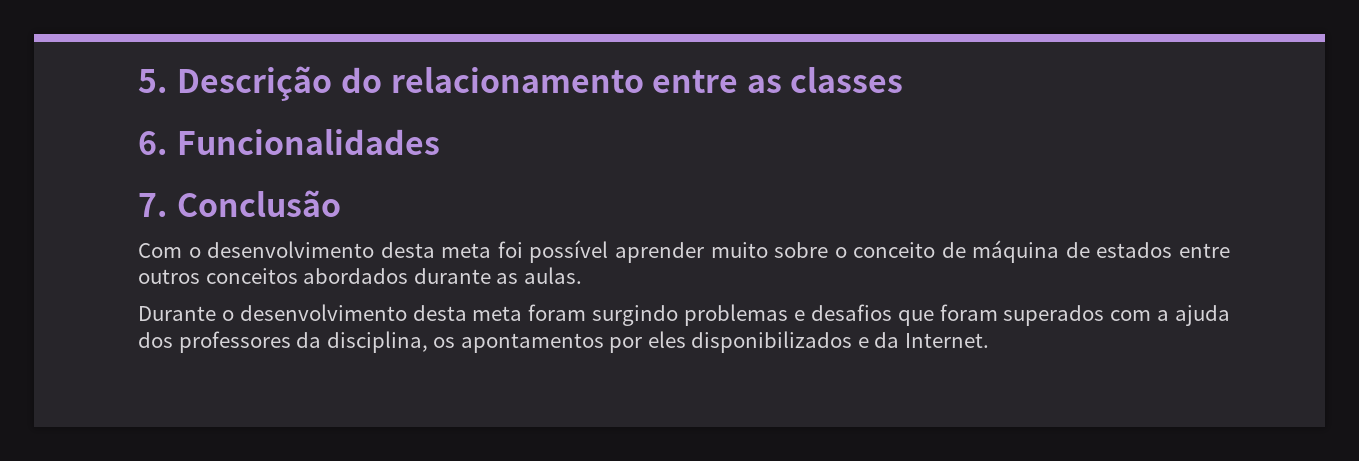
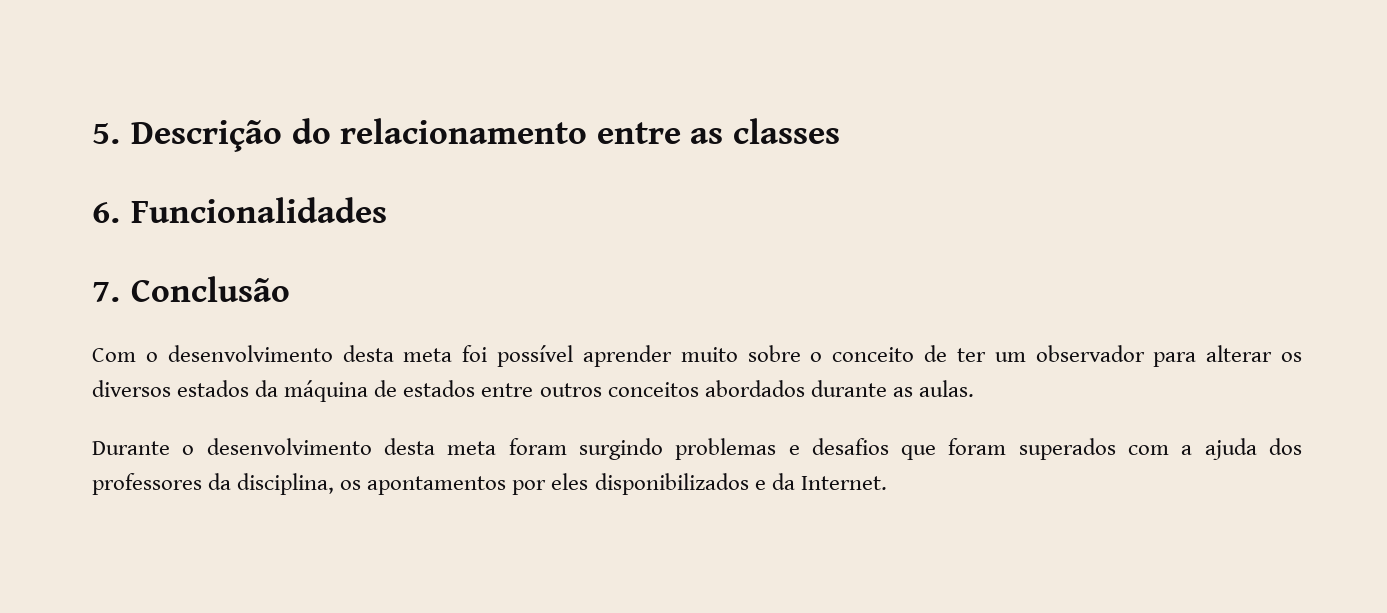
- Com o desenvolvimento desta meta foi possível aprender muito sobre o conceito de máquina de estados entre outros conceitos abordados durante as aulas.
+ Com o desenvolvimento desta meta foi possível aprender muito sobre o conceito de ter um observador para alterar os diversos estados da máquina de estados entre outros conceitos abordados durante as aulas.

